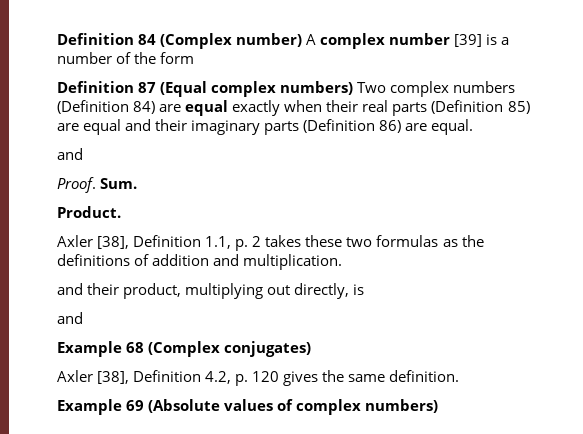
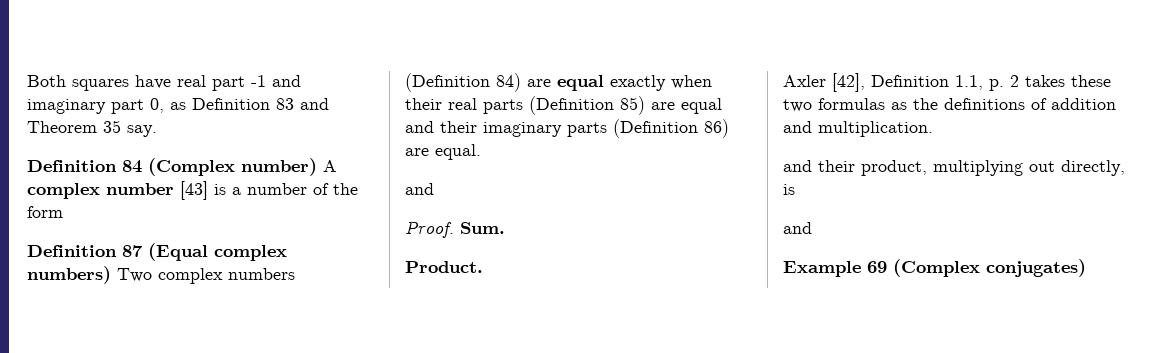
+ Both squares have real part -1 and imaginary part 0, as Definition 83 and Theorem 35 say.
- Definition 84 (Complex number) A complex number [39] is a number of the form
+ Definition 84 (Complex number) A complex number [43] is a number of the form
- Axler [38], Definition 1.1, p. 2 takes these two formulas as the definitions of addition and multiplication.
+ Axler [42], Definition 1.1, p. 2 takes these two formulas as the definitions of addition and multiplication.
- Example 68 (Complex conjugates)
+ Example 69 (Complex conjugates)
- Axler [38], Definition 4.2, p. 120 gives the same definition.
- Example 69 (Absolute values of complex numbers)

